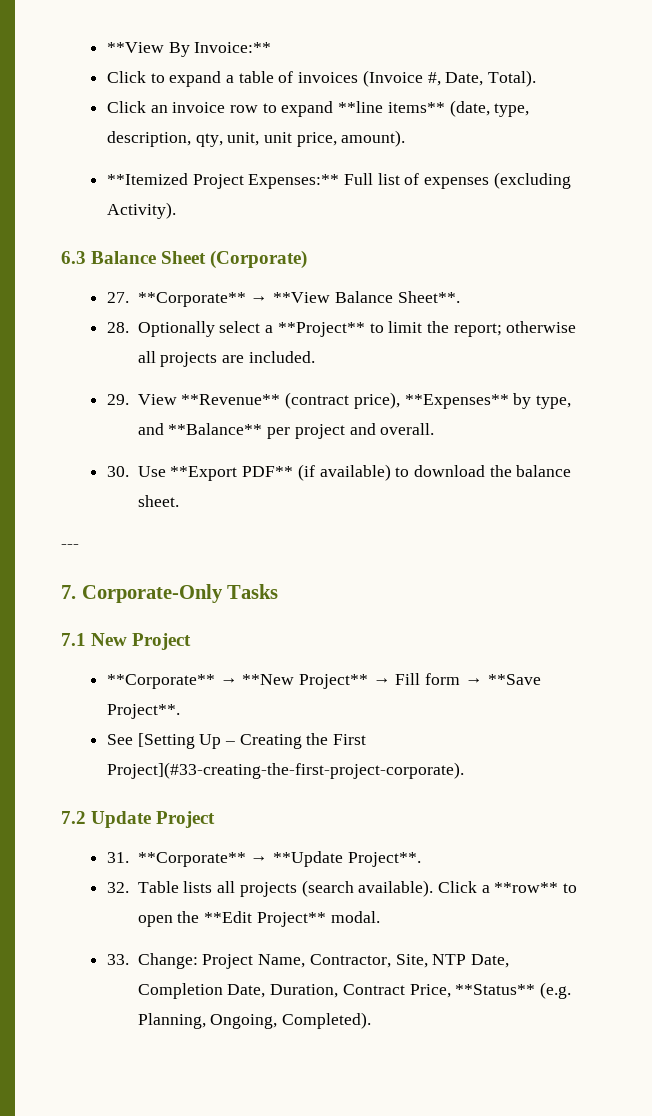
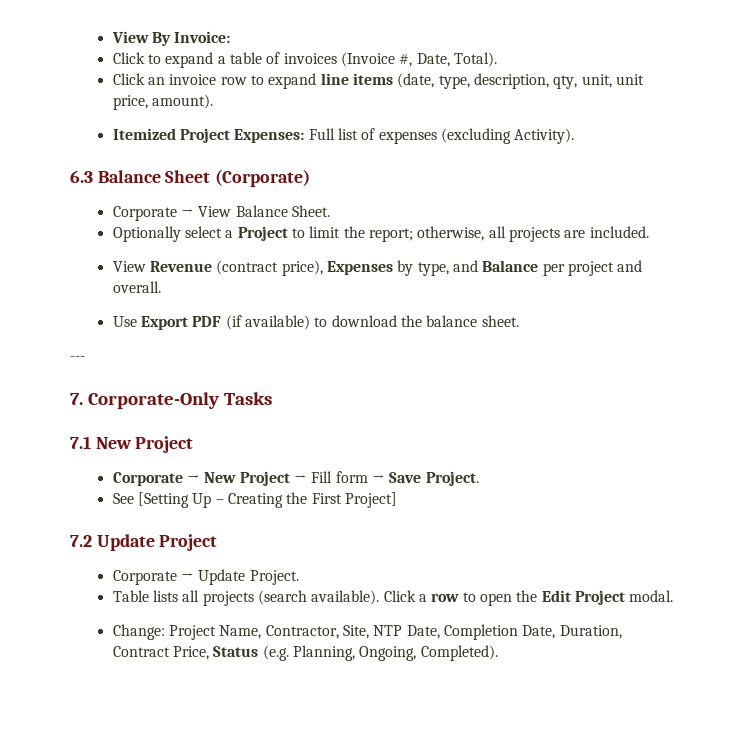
- **View By Invoice:**
+ View By Invoice:
- Click an invoice row to expand **line items** (date, type, description, qty, unit, unit price, amount).
+ Click an invoice row to expand line items (date, type, description, qty, unit, unit price, amount).
- **Itemized Project Expenses:** Full list of expenses (excluding Activity).
+ Itemized Project Expenses: Full list of expenses (excluding Activity).
- 27. **Corporate** → **View Balance Sheet**.
- 28. Optionally select a **Project** to limit the report; otherwise all projects are included.
+ Corporate → View Balance Sheet.
+ Optionally select a Project to limit the report; otherwise, all projects are included.
- 29. View **Revenue** (contract price), **Expenses** by type, and **Balance** per project and overall.
+ View Revenue (contract price), Expenses by type, and Balance per project and overall.
- 30. Use **Export PDF** (if available) to download the balance sheet.
+ Use Export PDF (if available) to download the balance sheet.
- **Corporate** → **New Project** → Fill form → **Save Project**.
+ Corporate → New Project → Fill form → Save Project.
- See [Setting Up – Creating the First Project](#33-creating-the-first-project-corporate).
+ See [Setting Up – Creating the First Project]
- 31. **Corporate** → **Update Project**.
- 32. Table lists all projects (search available).
+ Corporate → Update Project.
+ Table lists all projects (search available).
- Click a **row** to open the **Edit Project** modal.
+ Click a row to open the Edit Project modal.
- 33. Change: Project Name, Contractor, Site, NTP Date, Completion Date, Duration, Contract Price, **Status** (e.g. Planning, Ongoing, Completed).
+ Change: Project Name, Contractor, Site, NTP Date, Completion Date, Duration, Contract Price, Status (e.g. Planning, Ongoing, Completed).

